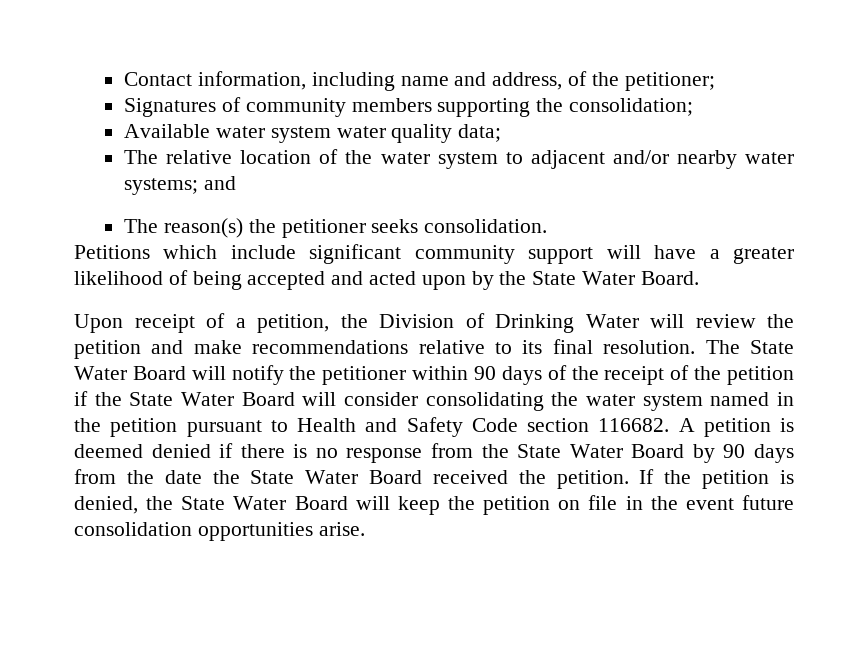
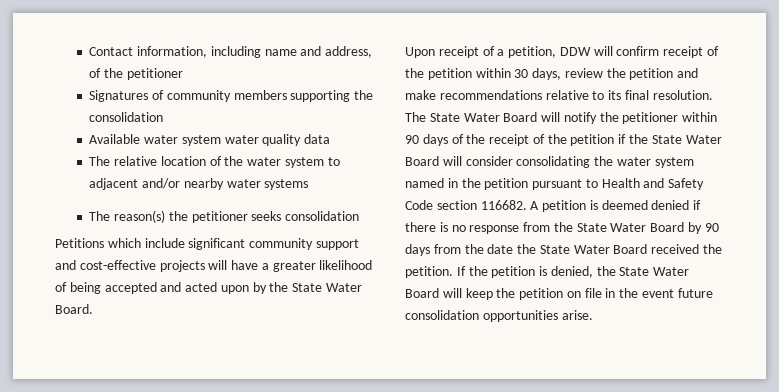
- Contact information, including name and address, of the petitioner;
+ Contact information, including name and address, of the petitioner
- Signatures of community members supporting the consolidation;
+ Signatures of community members supporting the consolidation
- Available water system water quality data;
+ Available water system water quality data
- The relative location of the water system to adjacent and/or nearby water systems; and
+ The relative location of the water system to adjacent and/or nearby water systems
- The reason(s) the petitioner seeks consolidation.
+ The reason(s) the petitioner seeks consolidation
- Petitions which include significant community support will have a greater likelihood of being accepted and acted upon by the State Water Board.
+ Petitions which include significant community support and cost-effective projects will have a greater likelihood of being accepted and acted upon by the State Water Board.
- Upon receipt of a petition, the Division of Drinking Water will review the petition and make recommendations relative to its final resolution.
+ Upon receipt of a petition, DDW will confirm receipt of the petition within 30 days, review the petition and make recommendations relative to its final resolution.

